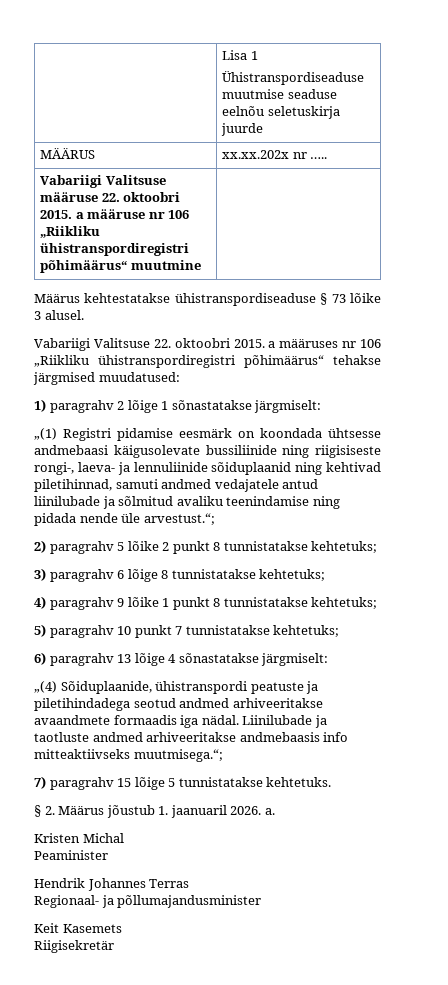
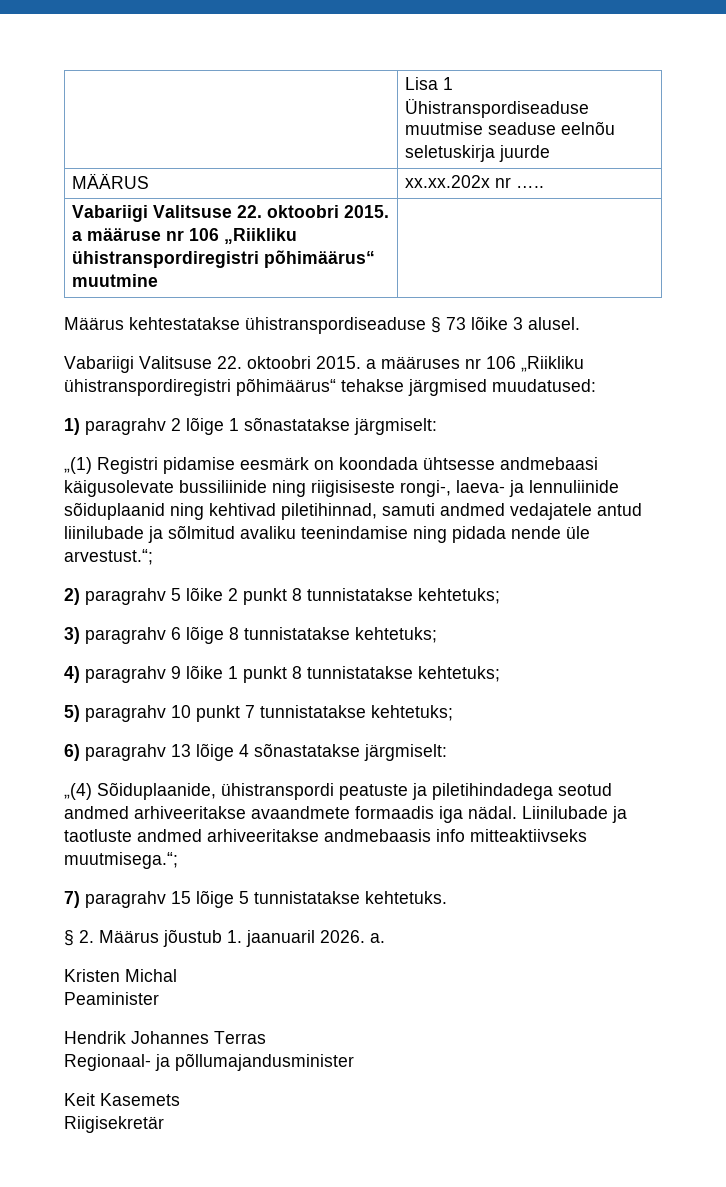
- Vabariigi Valitsuse määruse 22. oktoobri 2015. a määruse nr 106 „Riikliku ühistranspordiregistri põhimäärus“ muutmine |
+ Vabariigi Valitsuse 22. oktoobri 2015. a määruse nr 106 „Riikliku ühistranspordiregistri põhimäärus“ muutmine |

